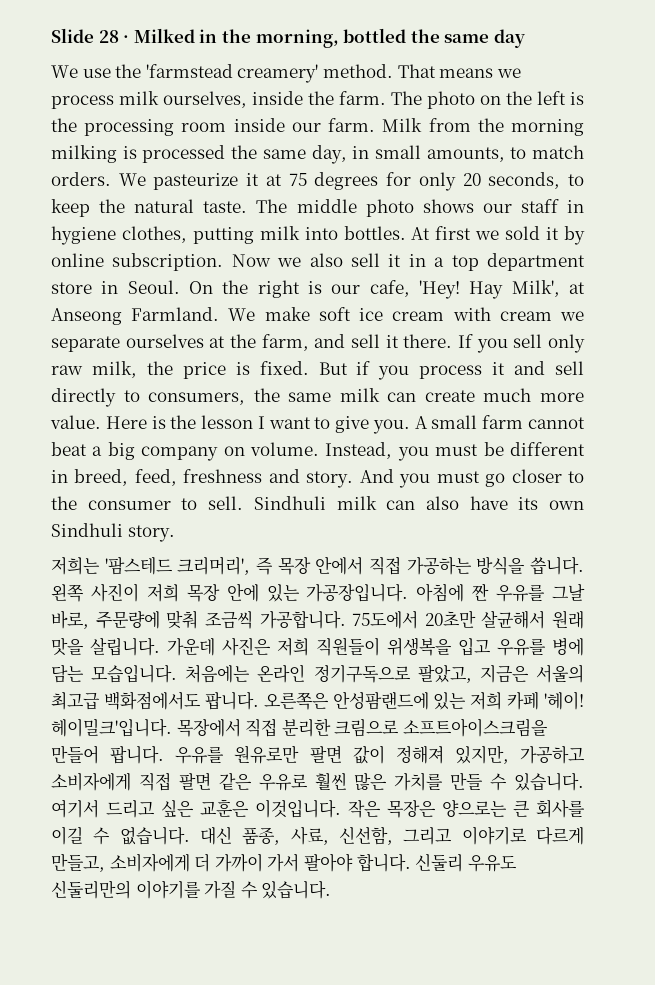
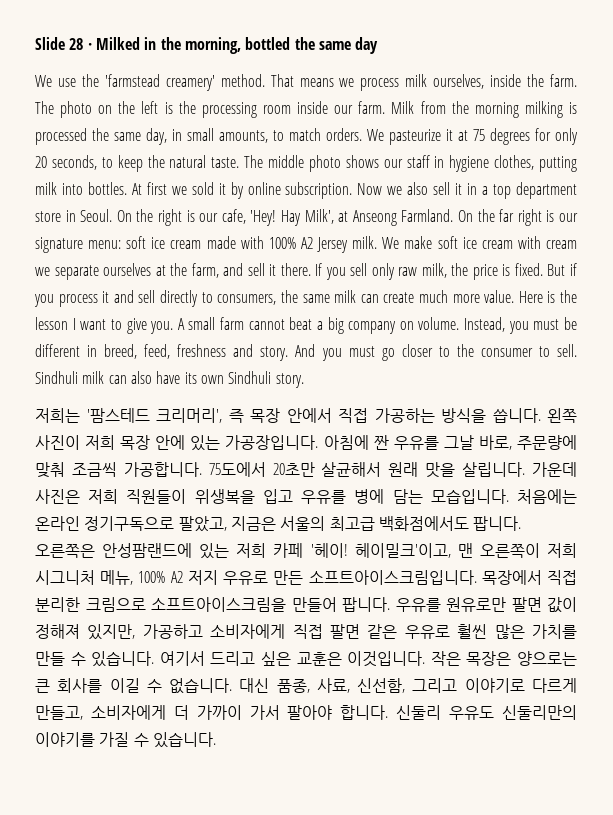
+ On the far right is our signature menu: soft ice cream made with 100% A2 Jersey milk.
- 헤이밀크'입니다.
+ 헤이밀크'이고, 맨 오른쪽이 저희 시그니처 메뉴, 100% A2 저지 우유로 만든 소프트아이스크림입니다.

